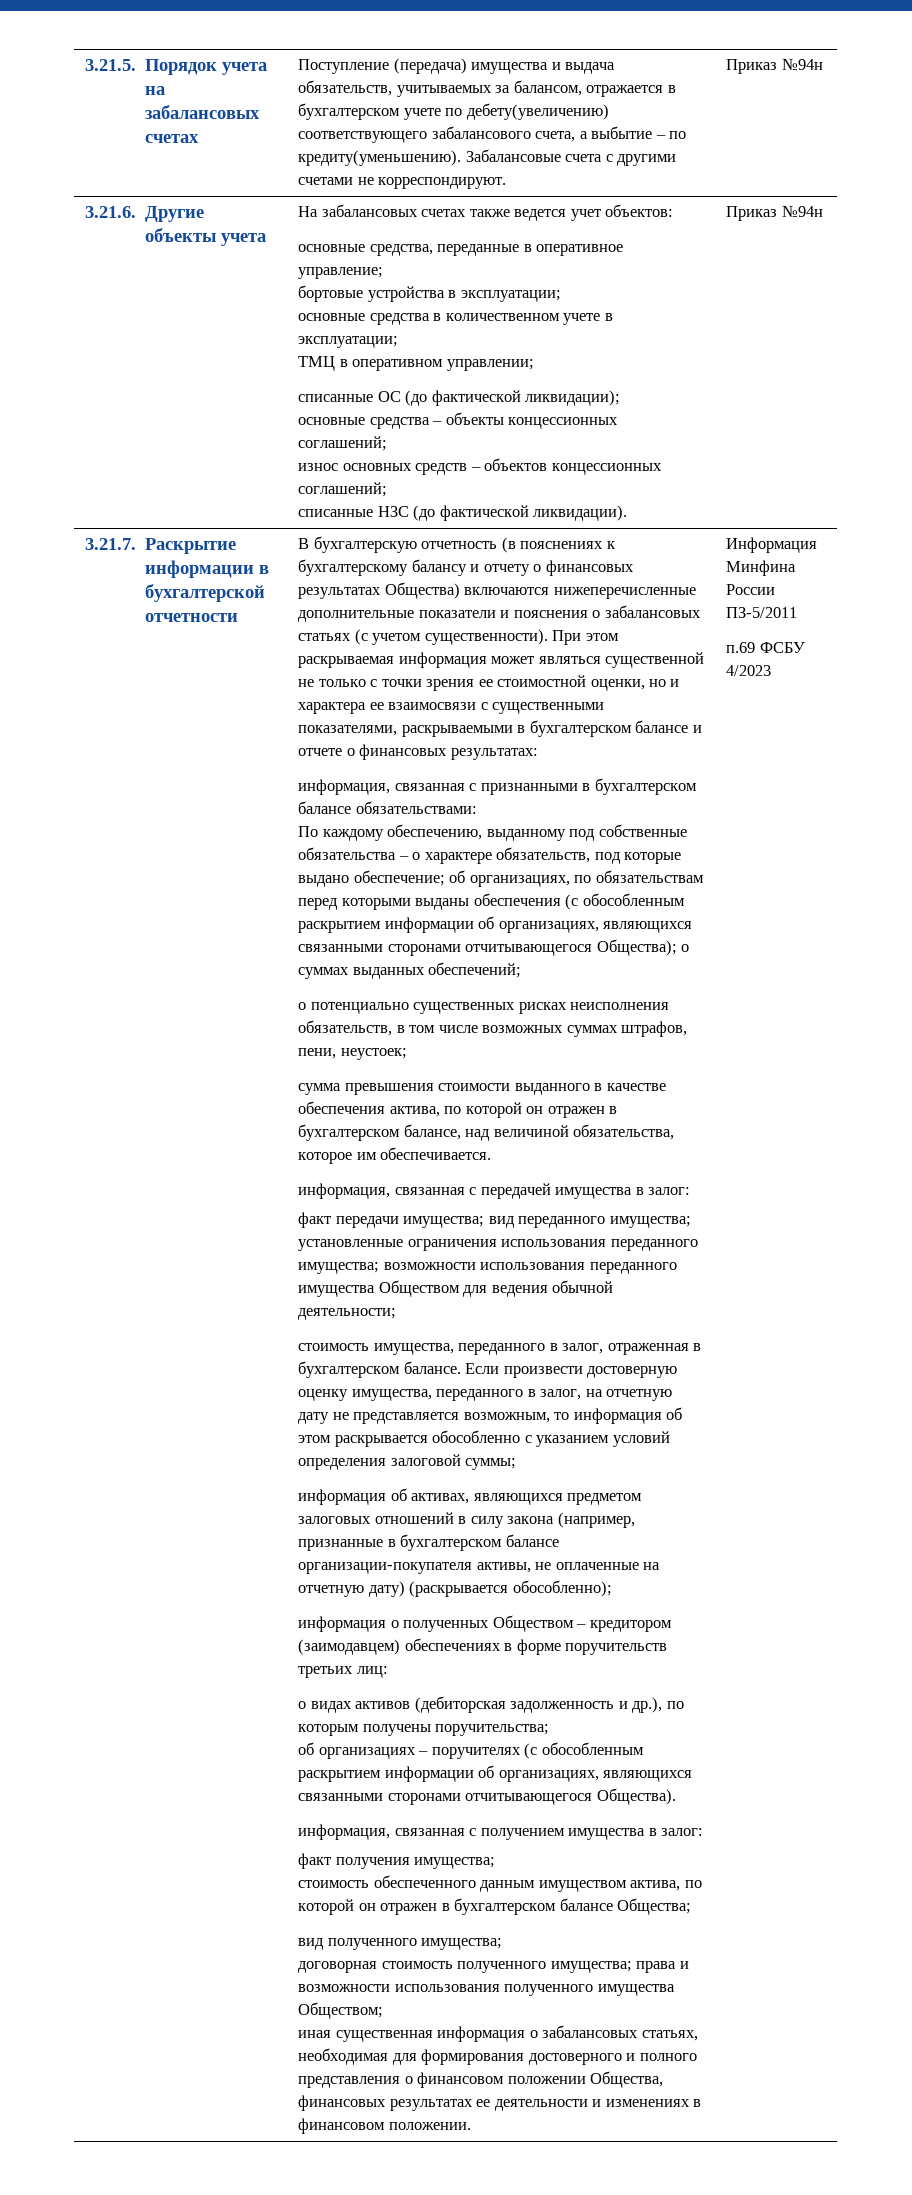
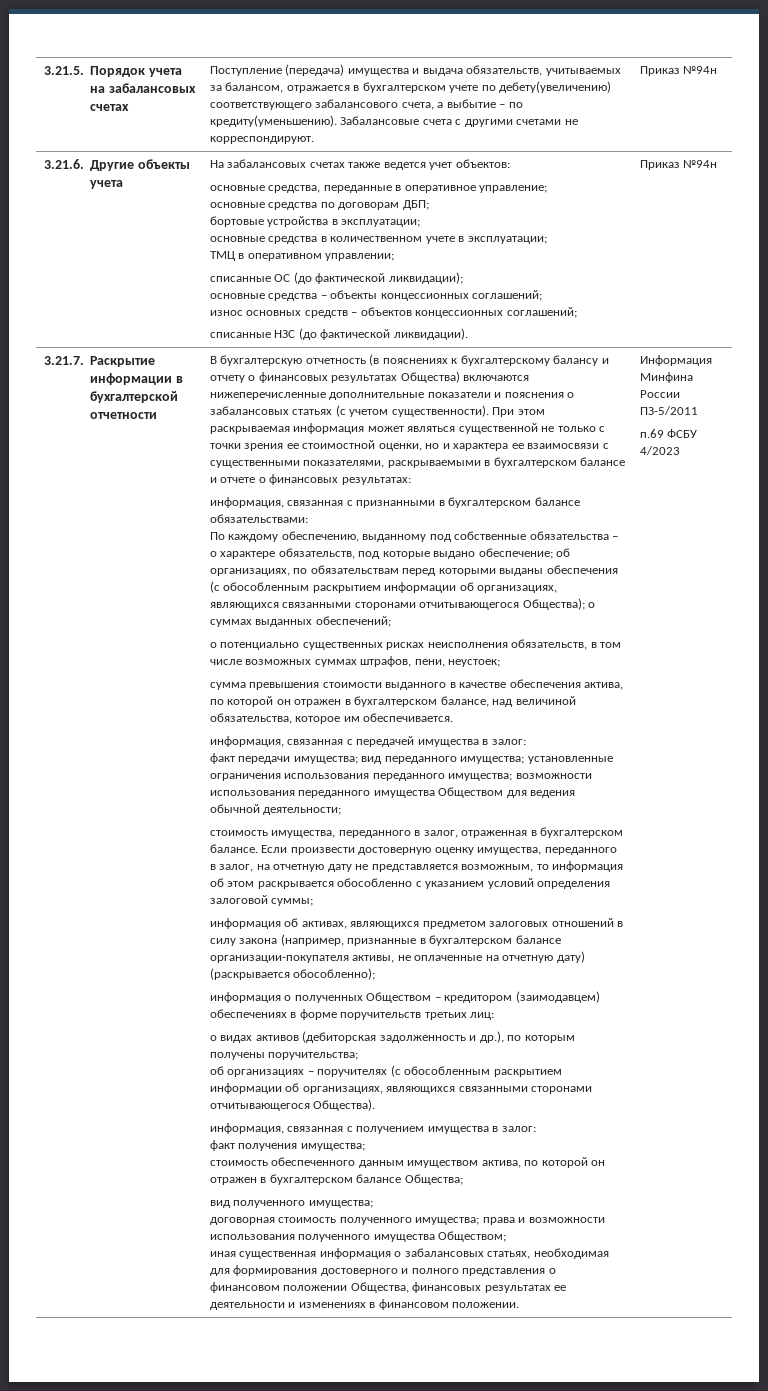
+ основные средства по договорам ДБП;

